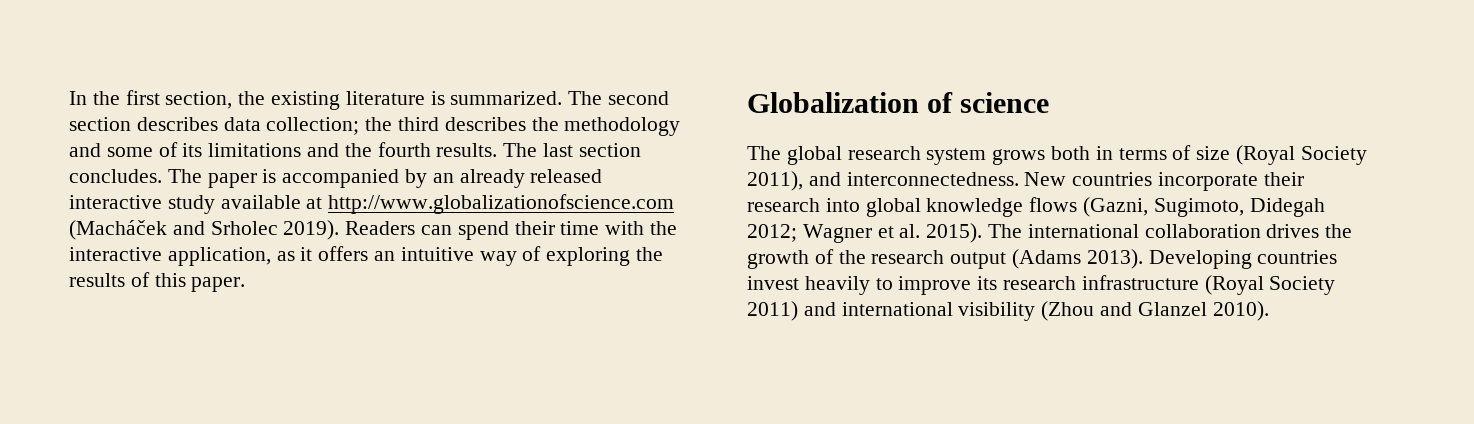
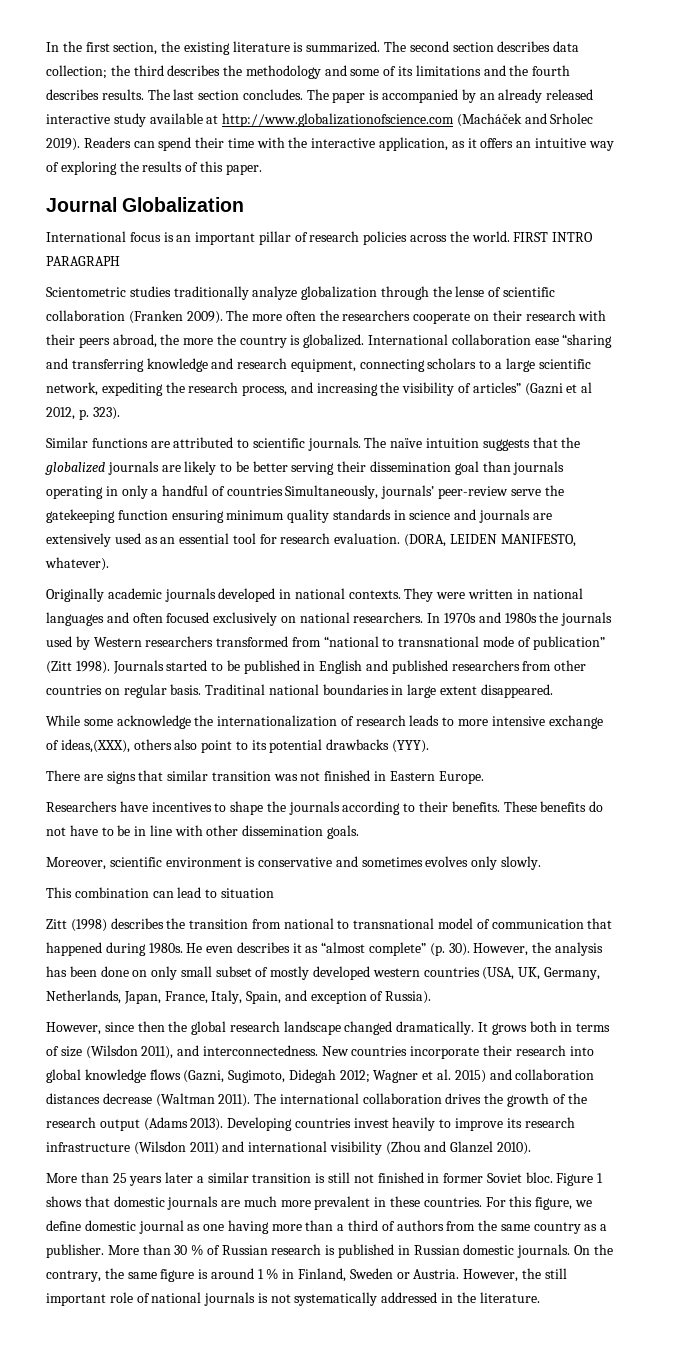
- The second section describes data collection; the third describes the methodology and some of its limitations and the fourth results.
+ The second section describes data collection; the third describes the methodology and some of its limitations and the fourth describes results.
- Globalization of science
- The global research system grows both in terms of size (Royal Society 2011), and interconnectedness.
+ Journal Globalization
+ International focus is an important pillar of research policies across the world. FIRST INTRO PARAGRAPH
+ Scientometric studies traditionally analyze globalization through the lense of scientific collaboration (Franken 2009). The more often the researchers cooperate on their research with their peers abroad, the more the country is globalized. International collaboration ease “sharing and transferring knowledge and research equipment, connecting scholars to a large scientific network, expediting the research process, and increasing the visibility of articles” (Gazni et al 2012, p. 323).
+ Similar functions are attributed to scientific journals. The naïve intuition suggests that the globalized journals are likely to be better serving their dissemination goal than journals operating in only a handful of countries Simultaneously, journals’ peer-review serve the gatekeeping function ensuring minimum quality standards in science and journals are extensively used as an essential tool for research evaluation. (DORA, LEIDEN MANIFESTO, whatever).
+ Originally academic journals developed in national contexts. They were written in national languages and often focused exclusively on national researchers. In 1970s and 1980s the journals used by Western researchers transformed from “national to transnational mode of publication” (Zitt 1998). Journals started to be published in English and published researchers from other countries on regular basis. Traditinal national boundaries in large extent disappeared.
+ While some acknowledge the internationalization of research leads to more intensive exchange of ideas,(XXX), others also point to its potential drawbacks (YYY).
+ There are signs that similar transition was not finished in Eastern Europe.
+ Researchers have incentives to shape the journals according to their benefits. These benefits do not have to be in line with other dissemination goals.
+ Moreover, scientific environment is conservative and sometimes evolves only slowly.
+ This combination can lead to situation
+ Zitt (1998) describes the transition from national to transnational model of communication that happened during 1980s. He even describes it as “almost complete” (p. 30). However, the analysis has been done on only small subset of mostly developed western countries (USA, UK, Germany, Netherlands, Japan, France, Italy, Spain, and exception of Russia).
+ However, since then the global research landscape changed dramatically. It grows both in terms of size (Wilsdon 2011), and interconnectedness.
- New countries incorporate their research into global knowledge flows (Gazni, Sugimoto, Didegah 2012; Wagner et al. 2015).
+ New countries incorporate their research into global knowledge flows (Gazni, Sugimoto, Didegah 2012; Wagner et al. 2015) and collaboration distances decrease (Waltman 2011).
- Developing countries invest heavily to improve its research infrastructure (Royal Society 2011) and international visibility (Zhou and Glanzel 2010).
+ Developing countries invest heavily to improve its research infrastructure (Wilsdon 2011) and international visibility (Zhou and Glanzel 2010).
+ More than 25 years later a similar transition is still not finished in former Soviet bloc. Figure 1 shows that domestic journals are much more prevalent in these countries. For this figure, we define domestic journal as one having more than a third of authors from the same country as a publisher. More than 30 % of Russian research is published in Russian domestic journals. On the contrary, the same figure is around 1 % in Finland, Sweden or Austria. However, the still important role of national journals is not systematically addressed in the literature.

